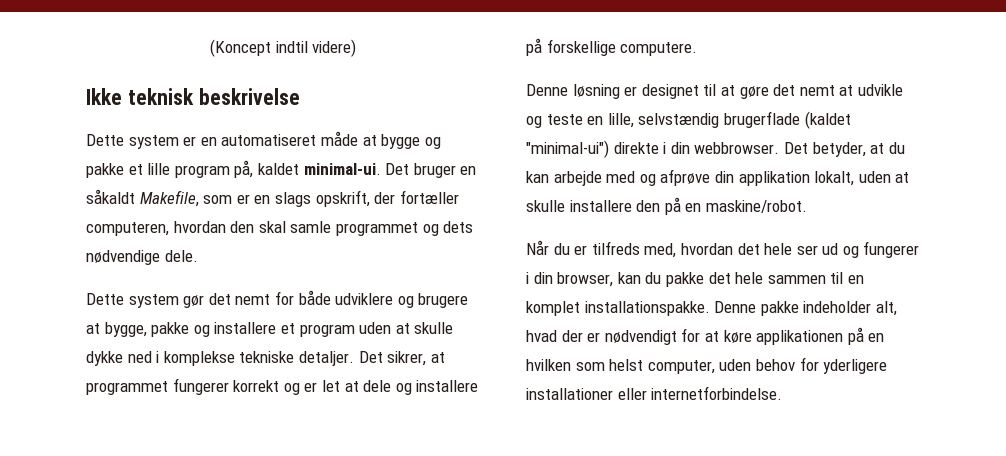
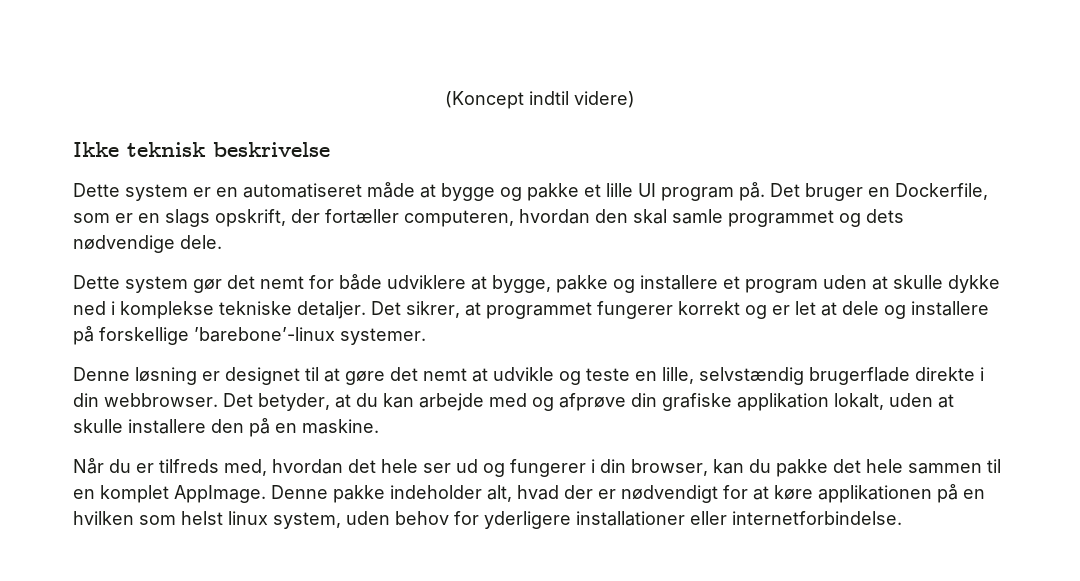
- Dette system er en automatiseret måde at bygge og pakke et lille program på, kaldet minimal-ui.
+ Dette system er en automatiseret måde at bygge og pakke et lille UI program på.
- Det bruger en såkaldt Makefile, som er en slags opskrift, der fortæller computeren, hvordan den skal samle programmet og dets nødvendige dele.
+ Det bruger en Dockerfile, som er en slags opskrift, der fortæller computeren, hvordan den skal samle programmet og dets nødvendige dele.
- Dette system gør det nemt for både udviklere og brugere at bygge, pakke og installere et program uden at skulle dykke ned i komplekse tekniske detaljer.
+ Dette system gør det nemt for både udviklere at bygge, pakke og installere et program uden at skulle dykke ned i komplekse tekniske detaljer.
- Det sikrer, at programmet fungerer korrekt og er let at dele og installere på forskellige computere.
+ Det sikrer, at programmet fungerer korrekt og er let at dele og installere på forskellige ’barebone’-linux systemer.
- Denne løsning er designet til at gøre det nemt at udvikle og teste en lille, selvstændig brugerflade (kaldet "minimal-ui") direkte i din webbrowser.
+ Denne løsning er designet til at gøre det nemt at udvikle og teste en lille, selvstændig brugerflade direkte i din webbrowser.
- Det betyder, at du kan arbejde med og afprøve din applikation lokalt, uden at skulle installere den på en maskine/robot.
+ Det betyder, at du kan arbejde med og afprøve din grafiske applikation lokalt, uden at skulle installere den på en maskine.
- Når du er tilfreds med, hvordan det hele ser ud og fungerer i din browser, kan du pakke det hele sammen til en komplet installationspakke.
+ Når du er tilfreds med, hvordan det hele ser ud og fungerer i din browser, kan du pakke det hele sammen til en komplet AppImage.
- Denne pakke indeholder alt, hvad der er nødvendigt for at køre applikationen på en hvilken som helst computer, uden behov for yderligere installationer eller internetforbindelse.
+ Denne pakke indeholder alt, hvad der er nødvendigt for at køre applikationen på en hvilken som helst linux system, uden behov for yderligere installationer eller internetforbindelse.

